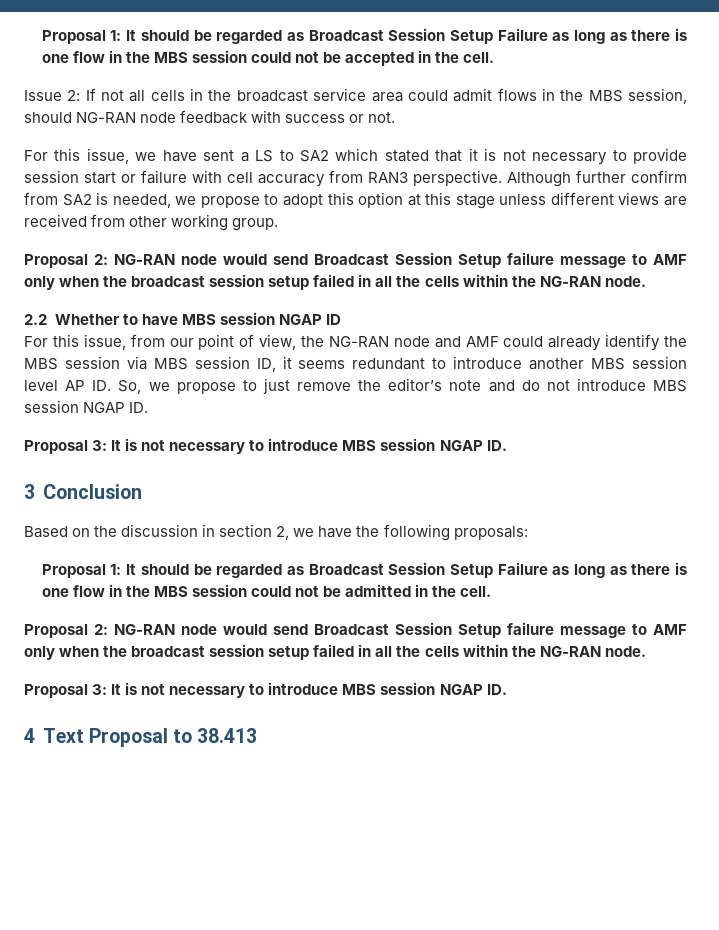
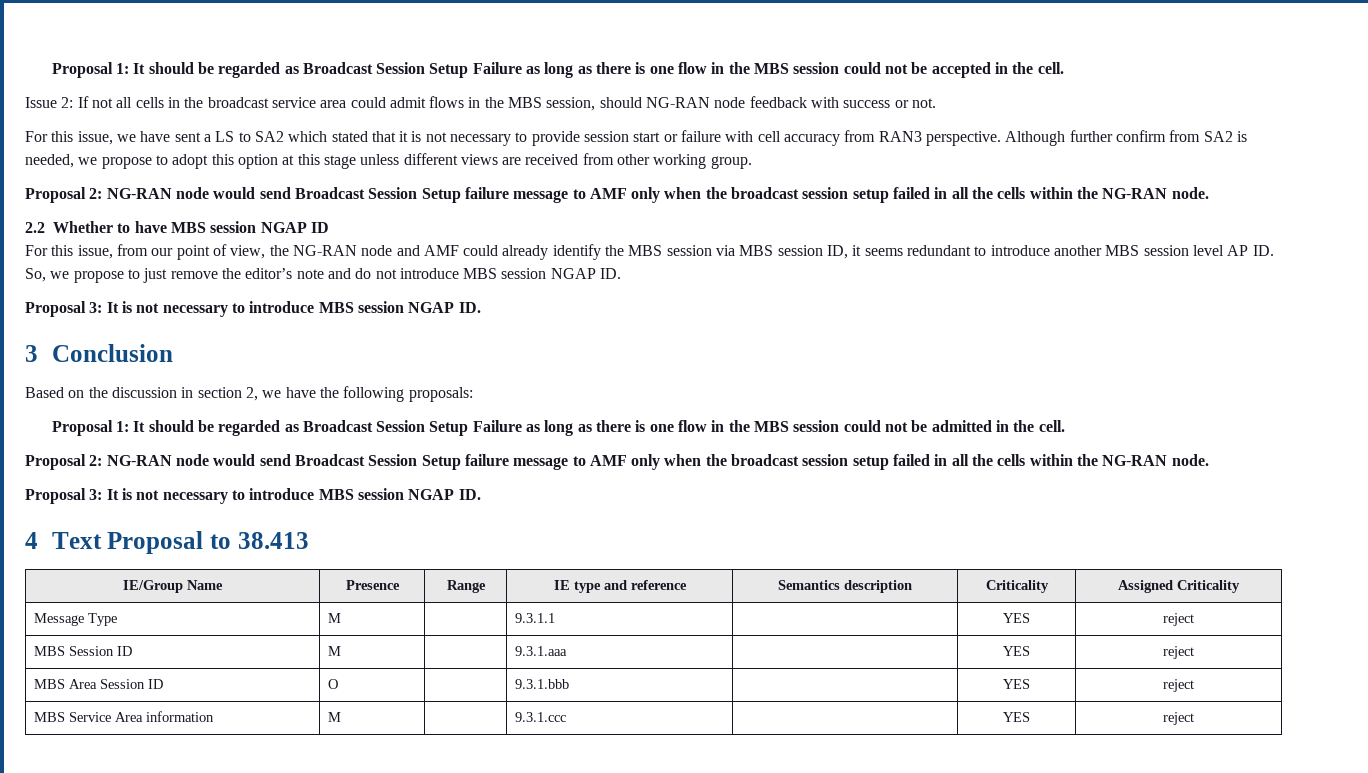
+ IE/Group Name | Presence | Range | IE type and reference | Semantics description | Criticality | Assigned Criticality
+ Message Type | M | | 9.3.1.1 | | YES | reject
+ MBS Session ID | M | | 9.3.1.aaa | | YES | reject
+ MBS Area Session ID | O | | 9.3.1.bbb | | YES | reject
+ MBS Service Area information | M | | 9.3.1.ccc | | YES | reject

